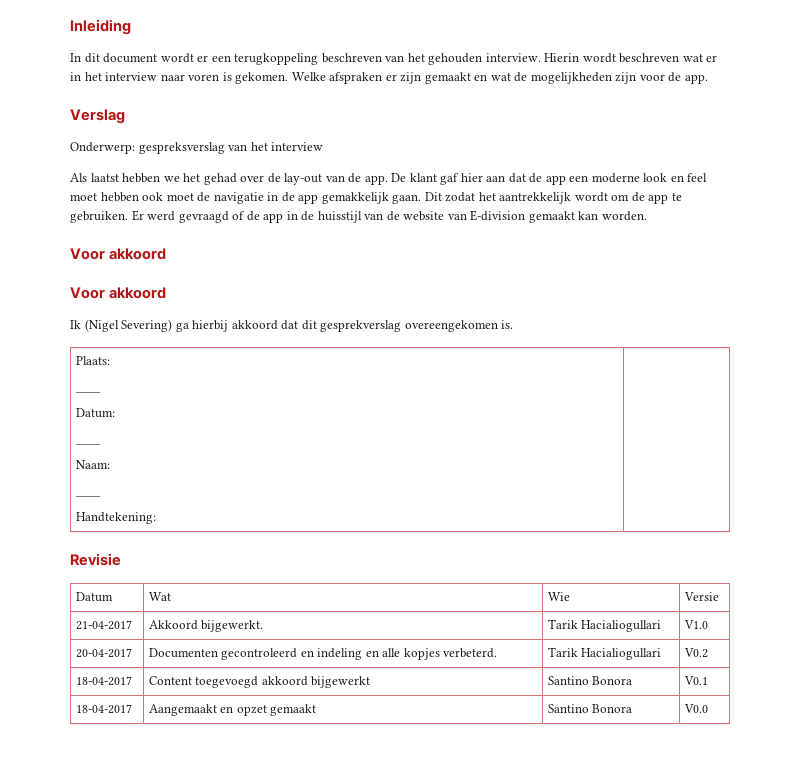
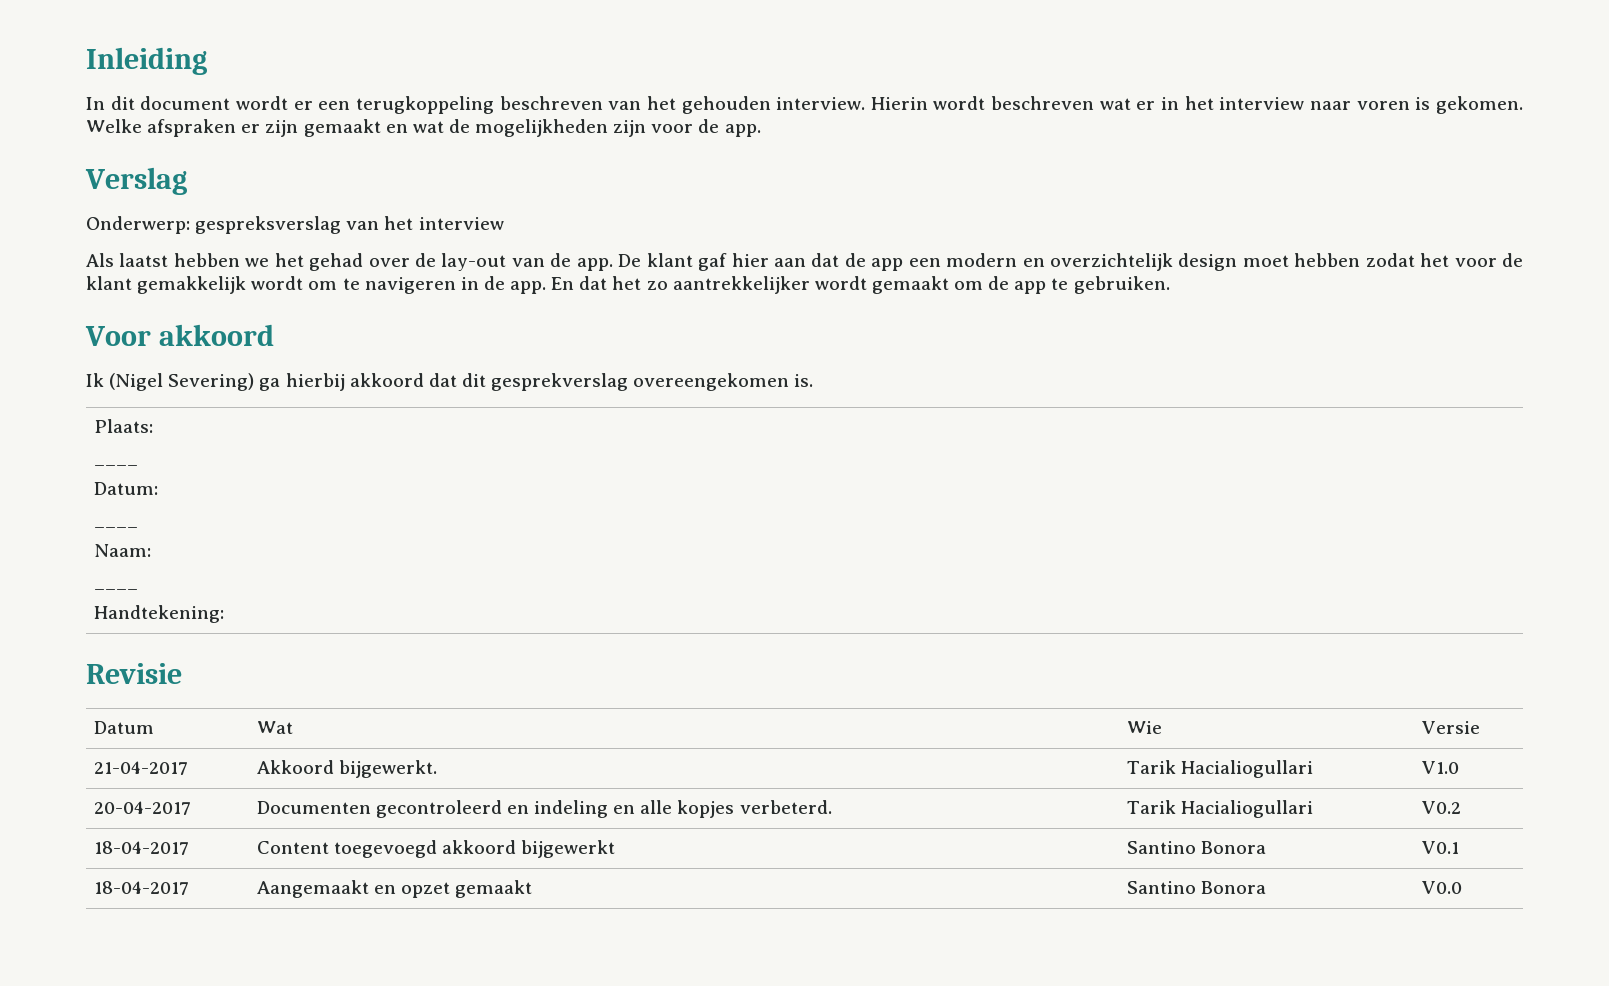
- De klant gaf hier aan dat de app een moderne look en feel moet hebben ook moet de navigatie in de app gemakkelijk gaan. Dit zodat het aantrekkelijk wordt om de app te gebruiken. Er werd gevraagd of de app in de huisstijl van de website van E-division gemaakt kan worden.
- Voor akkoord
+ De klant gaf hier aan dat de app een modern en overzichtelijk design moet hebben zodat het voor de klant gemakkelijk wordt om te navigeren in de app. En dat het zo aantrekkelijker wordt gemaakt om de app te gebruiken.

